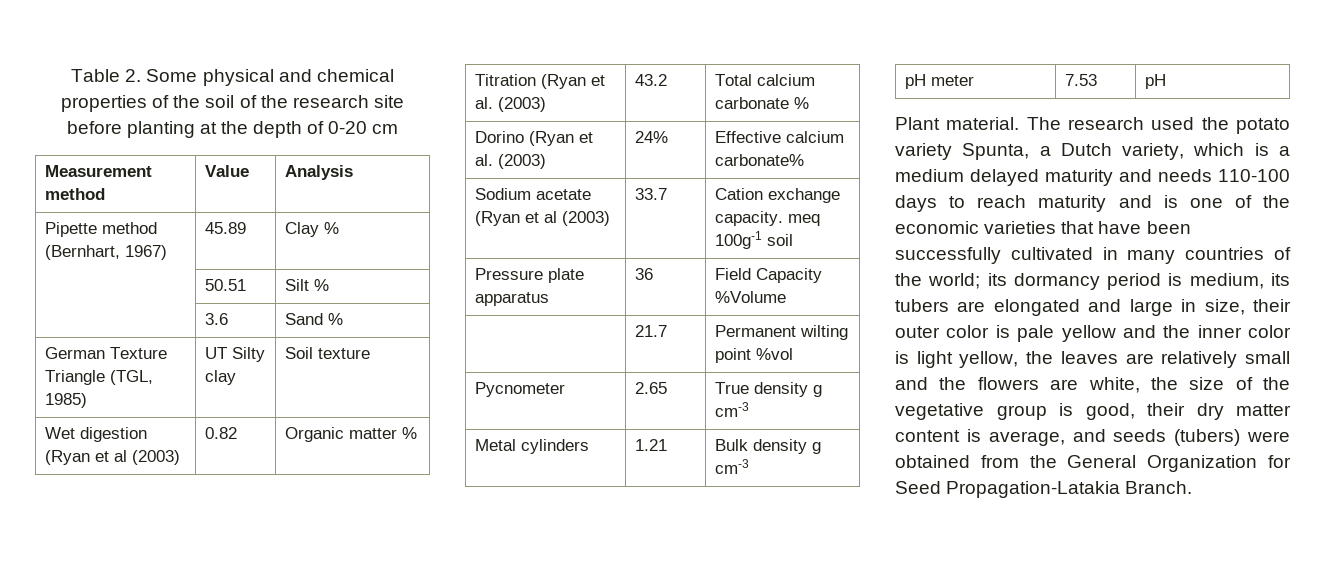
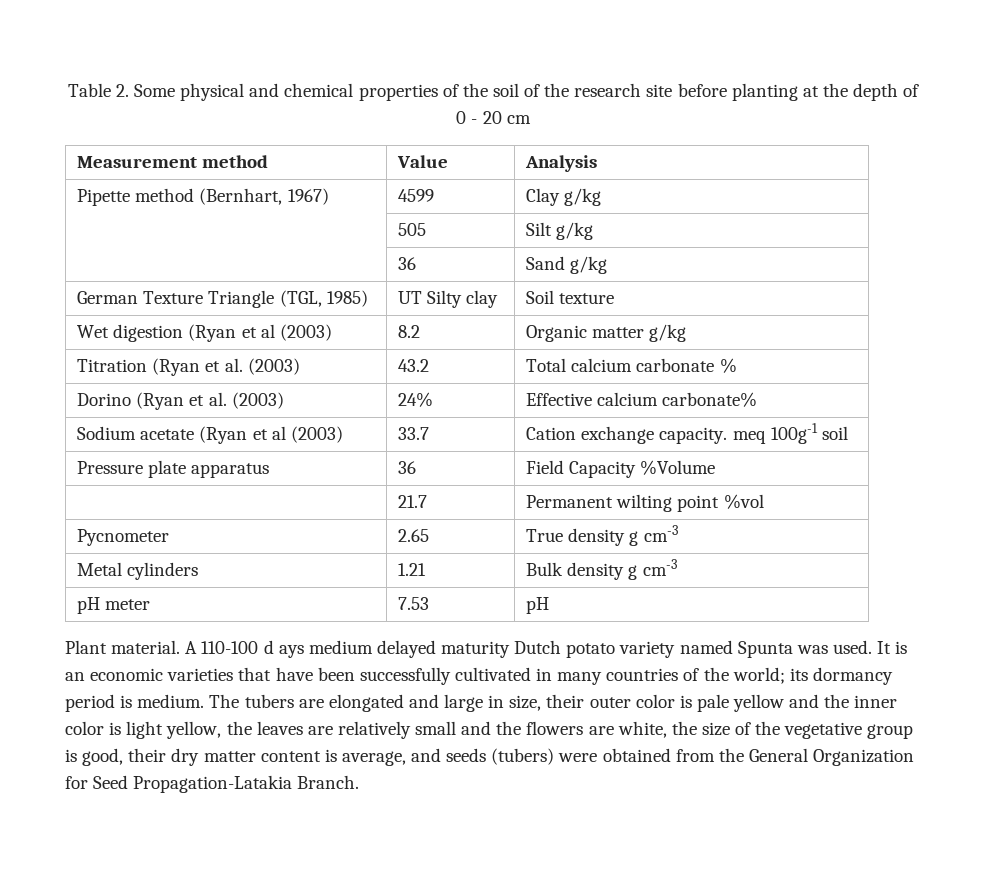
- Table 2. Some physical and chemical properties of the soil of the research site before planting at the depth of 0-20 cm
+ Table 2. Some physical and chemical properties of the soil of the research site before planting at the depth of 0 - 20 cm
- Pipette method (Bernhart, 1967) | 45.89 | Clay %
- | 50.51 | Silt %
- | 3.6 | Sand %
+ Pipette method (Bernhart, 1967) | 4599 | Clay g/kg
+ | 505 | Silt g/kg
+ | 36 | Sand g/kg
- Wet digestion (Ryan et al (2003) | 0.82 | Organic matter %
+ Wet digestion (Ryan et al (2003) | 8.2 | Organic matter g/kg
- The research used the potato variety Spunta, a Dutch variety, which is a medium delayed maturity and needs 110-100 days to reach maturity and is one of the economic varieties that have been successfully cultivated in many countries of the world;
+ A 110-100 d ays medium delayed maturity Dutch potato variety named Spunta was used. It is an economic varieties that have been successfully cultivated in many countries of the world;
- its dormancy period is medium, its tubers are elongated and large in size, their outer color is pale yellow and the inner color is light yellow, the leaves are relatively small and the flowers are white, the size of the vegetative group is good, their dry matter content is average, and seeds (tubers) were obtained from the General Organization for Seed Propagation-Latakia Branch.
+ its dormancy period is medium. The tubers are elongated and large in size, their outer color is pale yellow and the inner color is light yellow, the leaves are relatively small and the flowers are white, the size of the vegetative group is good, their dry matter content is average, and seeds (tubers) were obtained from the General Organization for Seed Propagation-Latakia Branch.

